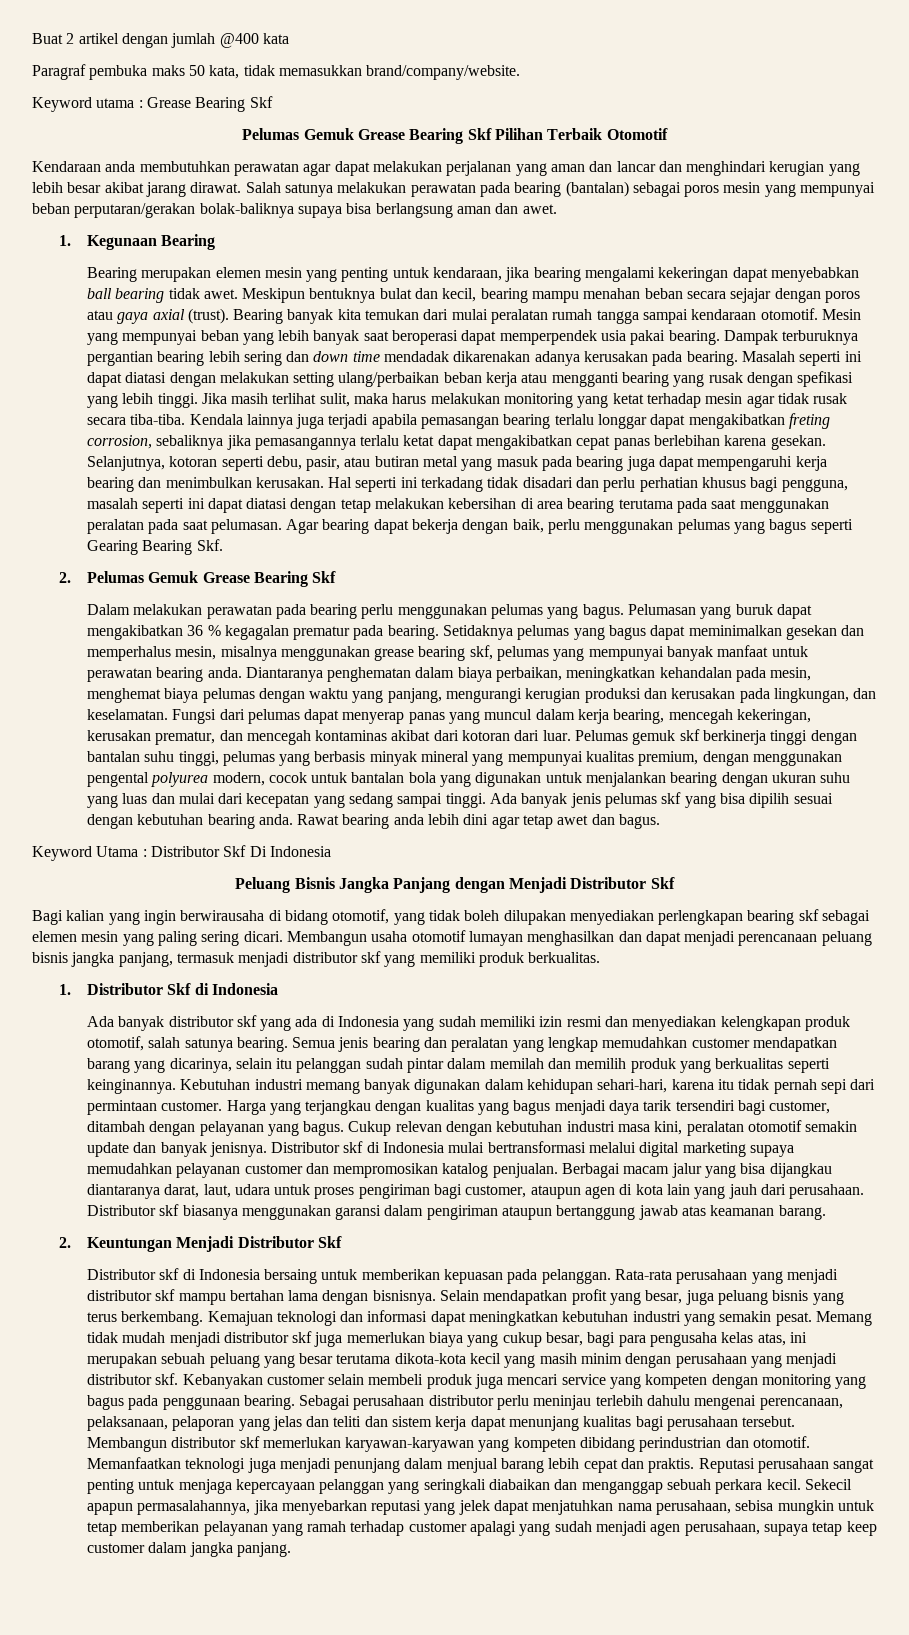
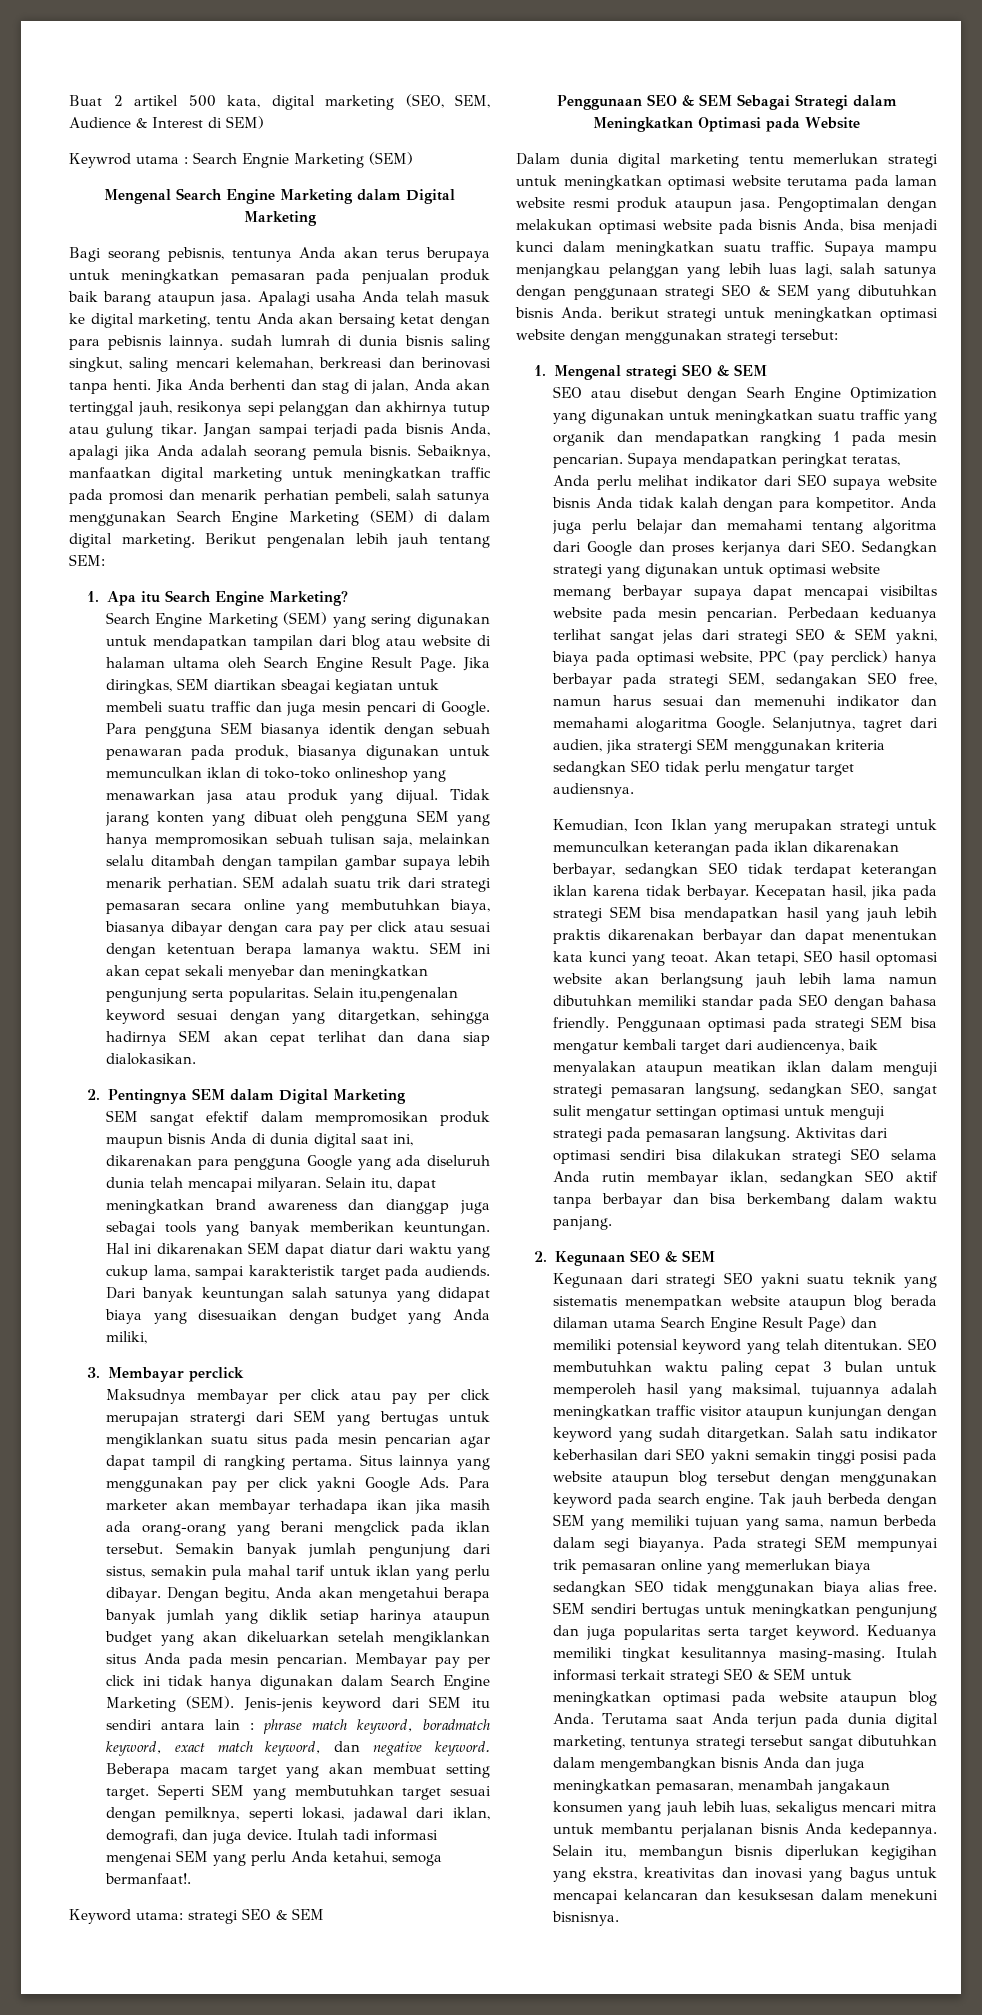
- Buat 2 artikel dengan jumlah @400 kata
- Paragraf pembuka maks 50 kata, tidak memasukkan brand/company/website.
- Keyword utama : Grease Bearing Skf
- Pelumas Gemuk Grease Bearing Skf Pilihan Terbaik Otomotif
- Kendaraan anda membutuhkan perawatan agar dapat melakukan perjalanan yang aman dan lancar dan menghindari kerugian yang lebih besar akibat jarang dirawat. Salah satunya melakukan perawatan pada bearing (bantalan) sebagai poros mesin yang mempunyai beban perputaran/gerakan bolak-baliknya supaya bisa berlangsung aman dan awet.
- 1. Kegunaan Bearing
- Bearing merupakan elemen mesin yang penting untuk kendaraan, jika bearing mengalami kekeringan dapat menyebabkan ball bearing tidak awet. Meskipun bentuknya bulat dan kecil, bearing mampu menahan beban secara sejajar dengan poros atau gaya axial (trust). Bearing banyak kita temukan dari mulai peralatan rumah tangga sampai kendaraan otomotif. Mesin yang mempunyai beban yang lebih banyak saat beroperasi dapat memperpendek usia pakai bearing. Dampak terburuknya pergantian bearing lebih sering dan down time mendadak dikarenakan adanya kerusakan pada bearing. Masalah seperti ini dapat diatasi dengan melakukan setting ulang/perbaikan beban kerja atau mengganti bearing yang rusak dengan spefikasi yang lebih tinggi. Jika masih terlihat sulit, maka harus melakukan monitoring yang ketat terhadap mesin agar tidak rusak secara tiba-tiba. Kendala lainnya juga terjadi apabila pemasangan bearing terlalu longgar dapat mengakibatkan freting corrosion, sebaliknya jika pemasangannya terlalu ketat dapat mengakibatkan cepat panas berlebihan karena gesekan. Selanjutnya, kotoran seperti debu, pasir, atau butiran metal yang masuk pada bearing juga dapat mempengaruhi kerja bearing dan menimbulkan kerusakan. Hal seperti ini terkadang tidak disadari dan perlu perhatian khusus bagi pengguna, masalah seperti ini dapat diatasi dengan tetap melakukan kebersihan di area bearing terutama pada saat menggunakan peralatan pada saat pelumasan. Agar bearing dapat bekerja dengan baik, perlu menggunakan pelumas yang bagus seperti Gearing Bearing Skf.
- 2. Pelumas Gemuk Grease Bearing Skf
- Dalam melakukan perawatan pada bearing perlu menggunakan pelumas yang bagus. Pelumasan yang buruk dapat mengakibatkan 36 % kegagalan prematur pada bearing. Setidaknya pelumas yang bagus dapat meminimalkan gesekan dan memperhalus mesin, misalnya menggunakan grease bearing skf, pelumas yang mempunyai banyak manfaat untuk perawatan bearing anda. Diantaranya penghematan dalam biaya perbaikan, meningkatkan kehandalan pada mesin, menghemat biaya pelumas dengan waktu yang panjang, mengurangi kerugian produksi dan kerusakan pada lingkungan, dan keselamatan. Fungsi dari pelumas dapat menyerap panas yang muncul dalam kerja bearing, mencegah kekeringan, kerusakan prematur, dan mencegah kontaminas akibat dari kotoran dari luar. Pelumas gemuk skf berkinerja tinggi dengan bantalan suhu tinggi, pelumas yang berbasis minyak mineral yang mempunyai kualitas premium, dengan menggunakan pengental polyurea modern, cocok untuk bantalan bola yang digunakan untuk menjalankan bearing dengan ukuran suhu yang luas dan mulai dari kecepatan yang sedang sampai tinggi. Ada banyak jenis pelumas skf yang bisa dipilih sesuai dengan kebutuhan bearing anda. Rawat bearing anda lebih dini agar tetap awet dan bagus.
- Keyword Utama : Distributor Skf Di Indonesia
- Peluang Bisnis Jangka Panjang dengan Menjadi Distributor Skf
- Bagi kalian yang ingin berwirausaha di bidang otomotif, yang tidak boleh dilupakan menyediakan perlengkapan bearing skf sebagai elemen mesin yang paling sering dicari. Membangun usaha otomotif lumayan menghasilkan dan dapat menjadi perencanaan peluang bisnis jangka panjang, termasuk menjadi distributor skf yang memiliki produk berkualitas.
- 1. Distributor Skf di Indonesia
- Ada banyak distributor skf yang ada di Indonesia yang sudah memiliki izin resmi dan menyediakan kelengkapan produk otomotif, salah satunya bearing. Semua jenis bearing dan peralatan yang lengkap memudahkan customer mendapatkan barang yang dicarinya, selain itu pelanggan sudah pintar dalam memilah dan memilih produk yang berkualitas seperti keinginannya. Kebutuhan industri memang banyak digunakan dalam kehidupan sehari-hari, karena itu tidak pernah sepi dari permintaan customer. Harga yang terjangkau dengan kualitas yang bagus menjadi daya tarik tersendiri bagi customer, ditambah dengan pelayanan yang bagus. Cukup relevan dengan kebutuhan industri masa kini, peralatan otomotif semakin update dan banyak jenisnya. Distributor skf di Indonesia mulai bertransformasi melalui digital marketing supaya memudahkan pelayanan customer dan mempromosikan katalog penjualan. Berbagai macam jalur yang bisa dijangkau diantaranya darat, laut, udara untuk proses pengiriman bagi customer, ataupun agen di kota lain yang jauh dari perusahaan. Distributor skf biasanya menggunakan garansi dalam pengiriman ataupun bertanggung jawab atas keamanan barang.
- 2. Keuntungan Menjadi Distributor Skf
- Distributor skf di Indonesia bersaing untuk memberikan kepuasan pada pelanggan. Rata-rata perusahaan yang menjadi distributor skf mampu bertahan lama dengan bisnisnya. Selain mendapatkan profit yang besar, juga peluang bisnis yang terus berkembang. Kemajuan teknologi dan informasi dapat meningkatkan kebutuhan industri yang semakin pesat. Memang tidak mudah menjadi distributor skf juga memerlukan biaya yang cukup besar, bagi para pengusaha kelas atas, ini merupakan sebuah peluang yang besar terutama dikota-kota kecil yang masih minim dengan perusahaan yang menjadi distributor skf. Kebanyakan customer selain membeli produk juga mencari service yang kompeten dengan monitoring yang bagus pada penggunaan bearing. Sebagai perusahaan distributor perlu meninjau terlebih dahulu mengenai perencanaan, pelaksanaan, pelaporan yang jelas dan teliti dan sistem kerja dapat menunjang kualitas bagi perusahaan tersebut. Membangun distributor skf memerlukan karyawan-karyawan yang kompeten dibidang perindustrian dan otomotif. Memanfaatkan teknologi juga menjadi penunjang dalam menjual barang lebih cepat dan praktis. Reputasi perusahaan sangat penting untuk menjaga kepercayaan pelanggan yang seringkali diabaikan dan menganggap sebuah perkara kecil. Sekecil apapun permasalahannya, jika menyebarkan reputasi yang jelek dapat menjatuhkan nama perusahaan, sebisa mungkin untuk tetap memberikan pelayanan yang ramah terhadap customer apalagi yang sudah menjadi agen perusahaan, supaya tetap keep customer dalam jangka panjang.
+ Buat 2 artikel 500 kata, digital marketing (SEO, SEM, Audience & Interest di SEM)
+ Keywrod utama : Search Engnie Marketing (SEM)
+ Mengenal Search Engine Marketing dalam Digital Marketing
+ Bagi seorang pebisnis, tentunya Anda akan terus berupaya untuk meningkatkan pemasaran pada penjualan produk baik barang ataupun jasa. Apalagi usaha Anda telah masuk ke digital marketing, tentu Anda akan bersaing ketat dengan para pebisnis lainnya. sudah lumrah di dunia bisnis saling singkut, saling mencari kelemahan, berkreasi dan berinovasi tanpa henti. Jika Anda berhenti dan stag di jalan, Anda akan tertinggal jauh, resikonya sepi pelanggan dan akhirnya tutup atau gulung tikar. Jangan sampai terjadi pada bisnis Anda, apalagi jika Anda adalah seorang pemula bisnis. Sebaiknya, manfaatkan digital marketing untuk meningkatkan traffic pada promosi dan menarik perhatian pembeli, salah satunya menggunakan Search Engine Marketing (SEM) di dalam digital marketing. Berikut pengenalan lebih jauh tentang SEM:
+ 1. Apa itu Search Engine Marketing?
+ Search Engine Marketing (SEM) yang sering digunakan untuk mendapatkan tampilan dari blog atau website di halaman ultama oleh Search Engine Result Page. Jika diringkas, SEM diartikan sbeagai kegiatan untuk membeli suatu traffic dan juga mesin pencari di Google. Para pengguna SEM biasanya identik dengan sebuah penawaran pada produk, biasanya digunakan untuk memunculkan iklan di toko-toko onlineshop yang menawarkan jasa atau produk yang dijual. Tidak jarang konten yang dibuat oleh pengguna SEM yang hanya mempromosikan sebuah tulisan saja, melainkan selalu ditambah dengan tampilan gambar supaya lebih menarik perhatian. SEM adalah suatu trik dari strategi pemasaran secara online yang membutuhkan biaya, biasanya dibayar dengan cara pay per click atau sesuai dengan ketentuan berapa lamanya waktu. SEM ini akan cepat sekali menyebar dan meningkatkan pengunjung serta popularitas. Selain itu,pengenalan keyword sesuai dengan yang ditargetkan, sehingga hadirnya SEM akan cepat terlihat dan dana siap dialokasikan.
+ 2. Pentingnya SEM dalam Digital Marketing
+ SEM sangat efektif dalam mempromosikan produk maupun bisnis Anda di dunia digital saat ini, dikarenakan para pengguna Google yang ada diseluruh dunia telah mencapai milyaran. Selain itu, dapat meningkatkan brand awareness dan dianggap juga sebagai tools yang banyak memberikan keuntungan. Hal ini dikarenakan SEM dapat diatur dari waktu yang cukup lama, sampai karakteristik target pada audiends. Dari banyak keuntungan salah satunya yang didapat biaya yang disesuaikan dengan budget yang Anda miliki,
+ 3. Membayar perclick
+ Maksudnya membayar per click atau pay per click merupajan stratergi dari SEM yang bertugas untuk mengiklankan suatu situs pada mesin pencarian agar dapat tampil di rangking pertama. Situs lainnya yang menggunakan pay per click yakni Google Ads. Para marketer akan membayar terhadapa ikan jika masih ada orang-orang yang berani mengclick pada iklan tersebut. Semakin banyak jumlah pengunjung dari sistus, semakin pula mahal tarif untuk iklan yang perlu dibayar. Dengan begitu, Anda akan mengetahui berapa banyak jumlah yang diklik setiap harinya ataupun budget yang akan dikeluarkan setelah mengiklankan situs Anda pada mesin pencarian. Membayar pay per click ini tidak hanya digunakan dalam Search Engine Marketing (SEM). Jenis-jenis keyword dari SEM itu sendiri antara lain : phrase match keyword, boradmatch keyword, exact match keyword, dan negative keyword. Beberapa macam target yang akan membuat setting target. Seperti SEM yang membutuhkan target sesuai dengan pemilknya, seperti lokasi, jadawal dari iklan, demografi, dan juga device. Itulah tadi informasi mengenai SEM yang perlu Anda ketahui, semoga bermanfaat!.
+ Keyword utama: strategi SEO & SEM
+ Penggunaan SEO & SEM Sebagai Strategi dalam Meningkatkan Optimasi pada Website
+ Dalam dunia digital marketing tentu memerlukan strategi untuk meningkatkan optimasi website terutama pada laman website resmi produk ataupun jasa. Pengoptimalan dengan melakukan optimasi website pada bisnis Anda, bisa menjadi kunci dalam meningkatkan suatu traffic. Supaya mampu menjangkau pelanggan yang lebih luas lagi, salah satunya dengan penggunaan strategi SEO & SEM yang dibutuhkan bisnis Anda. berikut strategi untuk meningkatkan optimasi website dengan menggunakan strategi tersebut:
+ 1. Mengenal strategi SEO & SEM
+ SEO atau disebut dengan Searh Engine Optimization yang digunakan untuk meningkatkan suatu traffic yang organik dan mendapatkan rangking 1 pada mesin pencarian. Supaya mendapatkan peringkat teratas, Anda perlu melihat indikator dari SEO supaya website bisnis Anda tidak kalah dengan para kompetitor. Anda juga perlu belajar dan memahami tentang algoritma dari Google dan proses kerjanya dari SEO. Sedangkan strategi yang digunakan untuk optimasi website memang berbayar supaya dapat mencapai visibiltas website pada mesin pencarian. Perbedaan keduanya terlihat sangat jelas dari strategi SEO & SEM yakni, biaya pada optimasi website, PPC (pay perclick) hanya berbayar pada strategi SEM, sedangakan SEO free, namun harus sesuai dan memenuhi indikator dan memahami alogaritma Google. Selanjutnya, tagret dari audien, jika stratergi SEM menggunakan kriteria sedangkan SEO tidak perlu mengatur target audiensnya.
+ Kemudian, Icon Iklan yang merupakan strategi untuk memunculkan keterangan pada iklan dikarenakan berbayar, sedangkan SEO tidak terdapat keterangan iklan karena tidak berbayar. Kecepatan hasil, jika pada strategi SEM bisa mendapatkan hasil yang jauh lebih praktis dikarenakan berbayar dan dapat menentukan kata kunci yang teoat. Akan tetapi, SEO hasil optomasi website akan berlangsung jauh lebih lama namun dibutuhkan memiliki standar pada SEO dengan bahasa friendly. Penggunaan optimasi pada strategi SEM bisa mengatur kembali target dari audiencenya, baik menyalakan ataupun meatikan iklan dalam menguji strategi pemasaran langsung, sedangkan SEO, sangat sulit mengatur settingan optimasi untuk menguji strategi pada pemasaran langsung. Aktivitas dari optimasi sendiri bisa dilakukan strategi SEO selama Anda rutin membayar iklan, sedangkan SEO aktif tanpa berbayar dan bisa berkembang dalam waktu panjang.
+ 2. Kegunaan SEO & SEM
+ Kegunaan dari strategi SEO yakni suatu teknik yang sistematis menempatkan website ataupun blog berada dilaman utama Search Engine Result Page) dan memiliki potensial keyword yang telah ditentukan. SEO membutuhkan waktu paling cepat 3 bulan untuk memperoleh hasil yang maksimal, tujuannya adalah meningkatkan traffic visitor ataupun kunjungan dengan keyword yang sudah ditargetkan. Salah satu indikator keberhasilan dari SEO yakni semakin tinggi posisi pada website ataupun blog tersebut dengan menggunakan keyword pada search engine. Tak jauh berbeda dengan SEM yang memiliki tujuan yang sama, namun berbeda dalam segi biayanya. Pada strategi SEM mempunyai trik pemasaran online yang memerlukan biaya sedangkan SEO tidak menggunakan biaya alias free. SEM sendiri bertugas untuk meningkatkan pengunjung dan juga popularitas serta target keyword. Keduanya memiliki tingkat kesulitannya masing-masing. Itulah informasi terkait strategi SEO & SEM untuk meningkatkan optimasi pada website ataupun blog Anda. Terutama saat Anda terjun pada dunia digital marketing, tentunya strategi tersebut sangat dibutuhkan dalam mengembangkan bisnis Anda dan juga meningkatkan pemasaran, menambah jangakaun konsumen yang jauh lebih luas, sekaligus mencari mitra untuk membantu perjalanan bisnis Anda kedepannya. Selain itu, membangun bisnis diperlukan kegigihan yang ekstra, kreativitas dan inovasi yang bagus untuk mencapai kelancaran dan kesuksesan dalam menekuni bisnisnya.

